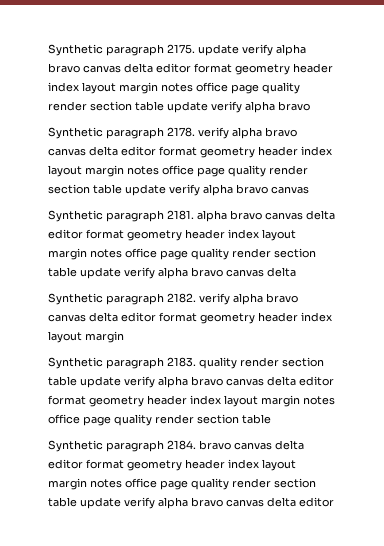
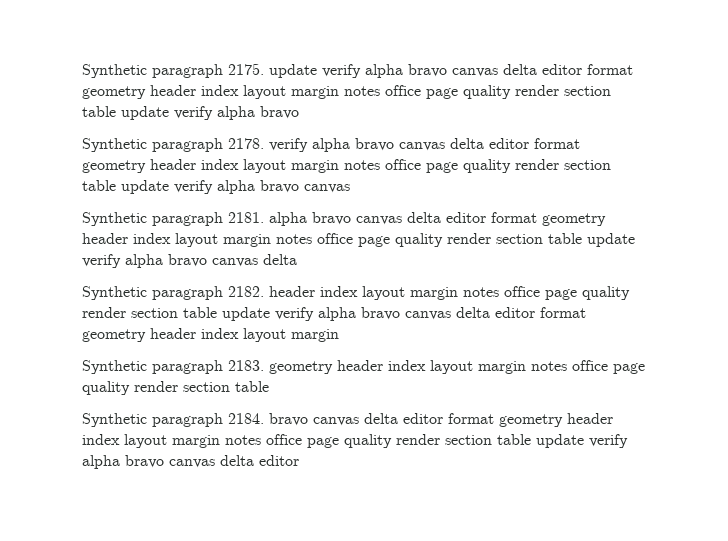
- Synthetic paragraph 2182. verify alpha bravo canvas delta editor format geometry header index layout margin
+ Synthetic paragraph 2182. header index layout margin notes office page quality render section table update verify alpha bravo canvas delta editor format geometry header index layout margin
- Synthetic paragraph 2183. quality render section table update verify alpha bravo canvas delta editor format geometry header index layout margin notes office page quality render section table
+ Synthetic paragraph 2183. geometry header index layout margin notes office page quality render section table

